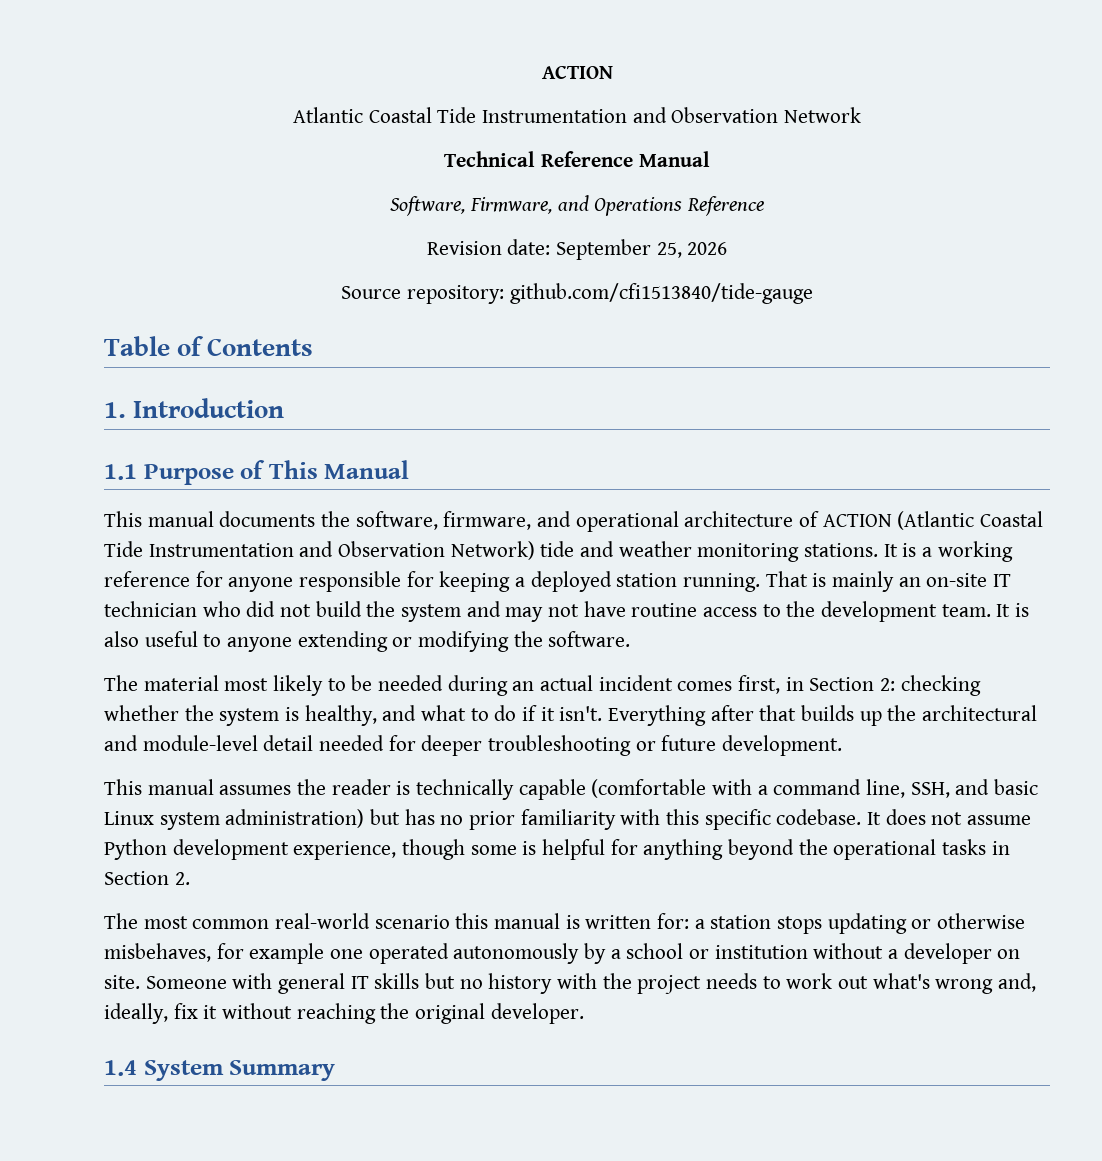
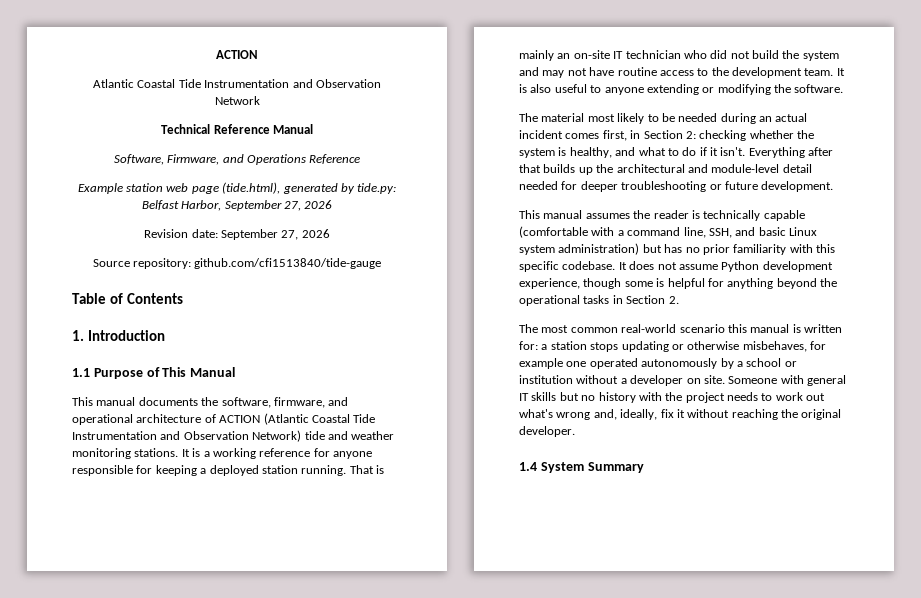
+ Example station web page (tide.html), generated by tide.py: Belfast Harbor, September 27, 2026
- Revision date: September 25, 2026
+ Revision date: September 27, 2026

